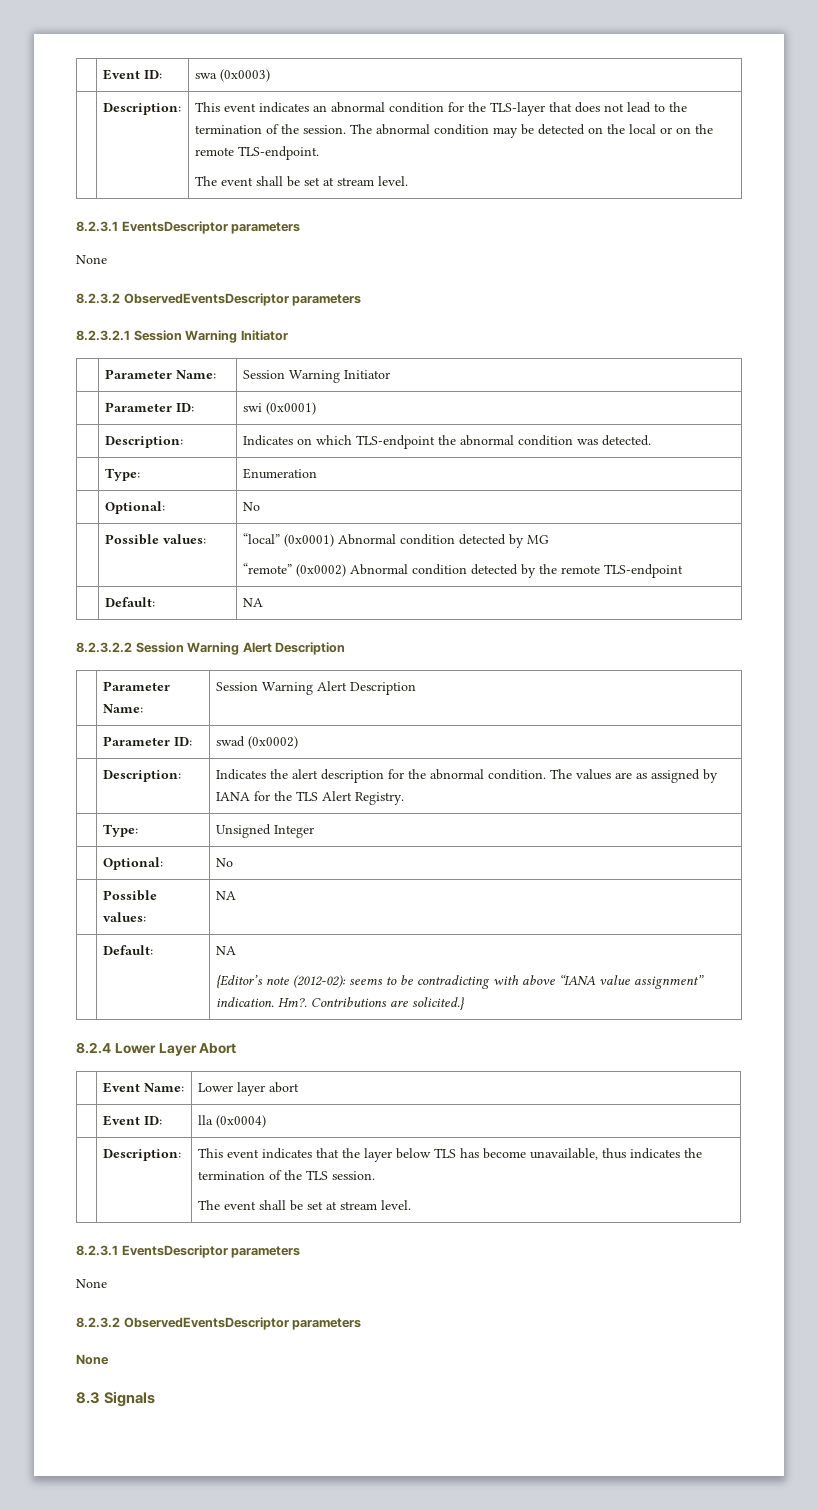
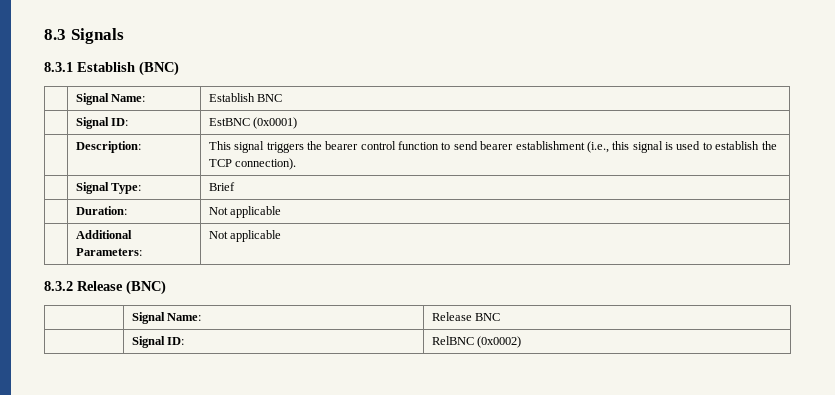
- | Event ID: | swa (0x0003)
- | Description: | This event indicates an abnormal condition for the TLS-layer that does not lead to the termination of the session. The abnormal condition may be detected on the local or on the remote TLS-endpoint.
- The event shall be set at stream level.
- 8.2.3.1 EventsDescriptor parameters
- None
- 8.2.3.2 ObservedEventsDescriptor parameters
- 8.2.3.2.1 Session Warning Initiator
- | Parameter Name: | Session Warning Initiator
- | Parameter ID: | swi (0x0001)
- | Description: | Indicates on which TLS-endpoint the abnormal condition was detected.
- | Type: | Enumeration
- | Optional: | No
- | Possible values: | “local” (0x0001) Abnormal condition detected by MG
- “remote” (0x0002) Abnormal condition detected by the remote TLS-endpoint
- | Default: | NA
- 8.2.3.2.2 Session Warning Alert Description
- | Parameter Name: | Session Warning Alert Description
- | Parameter ID: | swad (0x0002)
- | Description: | Indicates the alert description for the abnormal condition. The values are as assigned by IANA for the TLS Alert Registry.
- | Type: | Unsigned Integer
- | Optional: | No
- | Possible values: | NA
- | Default: | NA
- {Editor’s note (2012-02): seems to be contradicting with above “IANA value assignment” indication. Hm?. Contributions are solicited.}
- 8.2.4 Lower Layer Abort
- | Event Name: | Lower layer abort
- | Event ID: | lla (0x0004)
- | Description: | This event indicates that the layer below TLS has become unavailable, thus indicates the termination of the TLS session.
- The event shall be set at stream level.
- 8.2.3.1 EventsDescriptor parameters
- None
- 8.2.3.2 ObservedEventsDescriptor parameters
- None
  8.3 Signals
+ 8.3.1 Establish (BNC)
+ | Signal Name: | Establish BNC
+ | Signal ID: | EstBNC (0x0001)
+ | Description: | This signal triggers the bearer control function to send bearer establishment (i.e., this signal is used to establish the TCP connection).
+ | Signal Type: | Brief
+ | Duration: | Not applicable
+ | Additional Parameters: | Not applicable
+ 8.3.2 Release (BNC)
+ | Signal Name: | Release BNC
+ | Signal ID: | RelBNC (0x0002)

